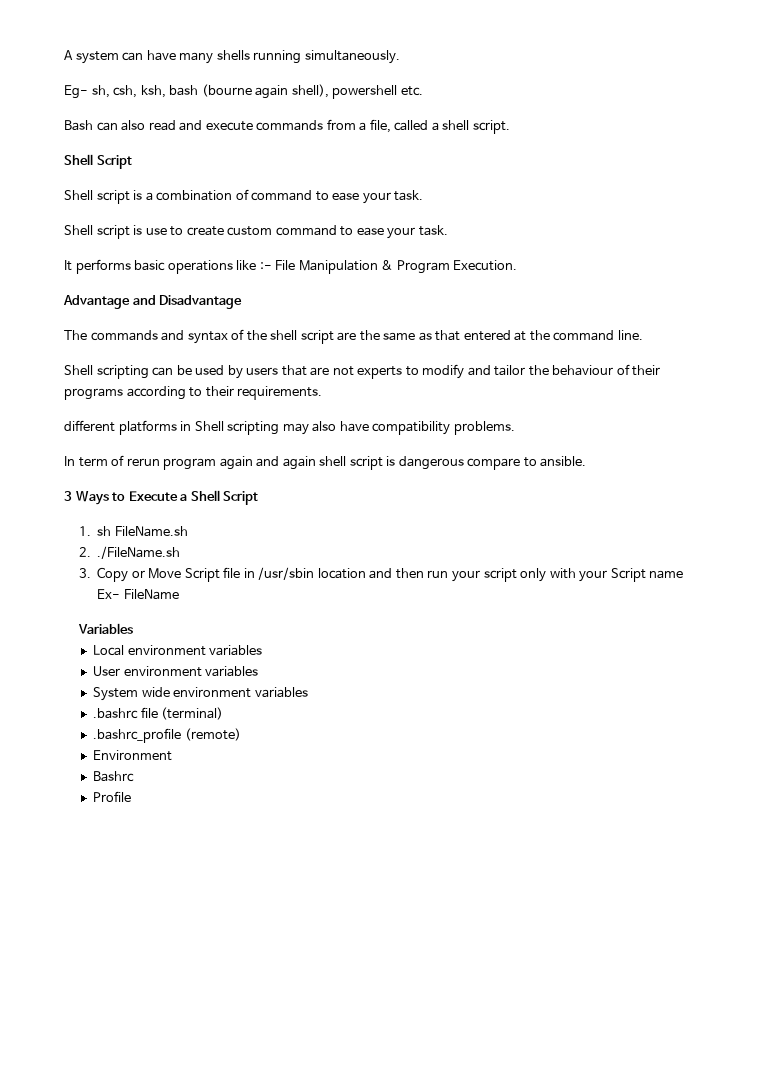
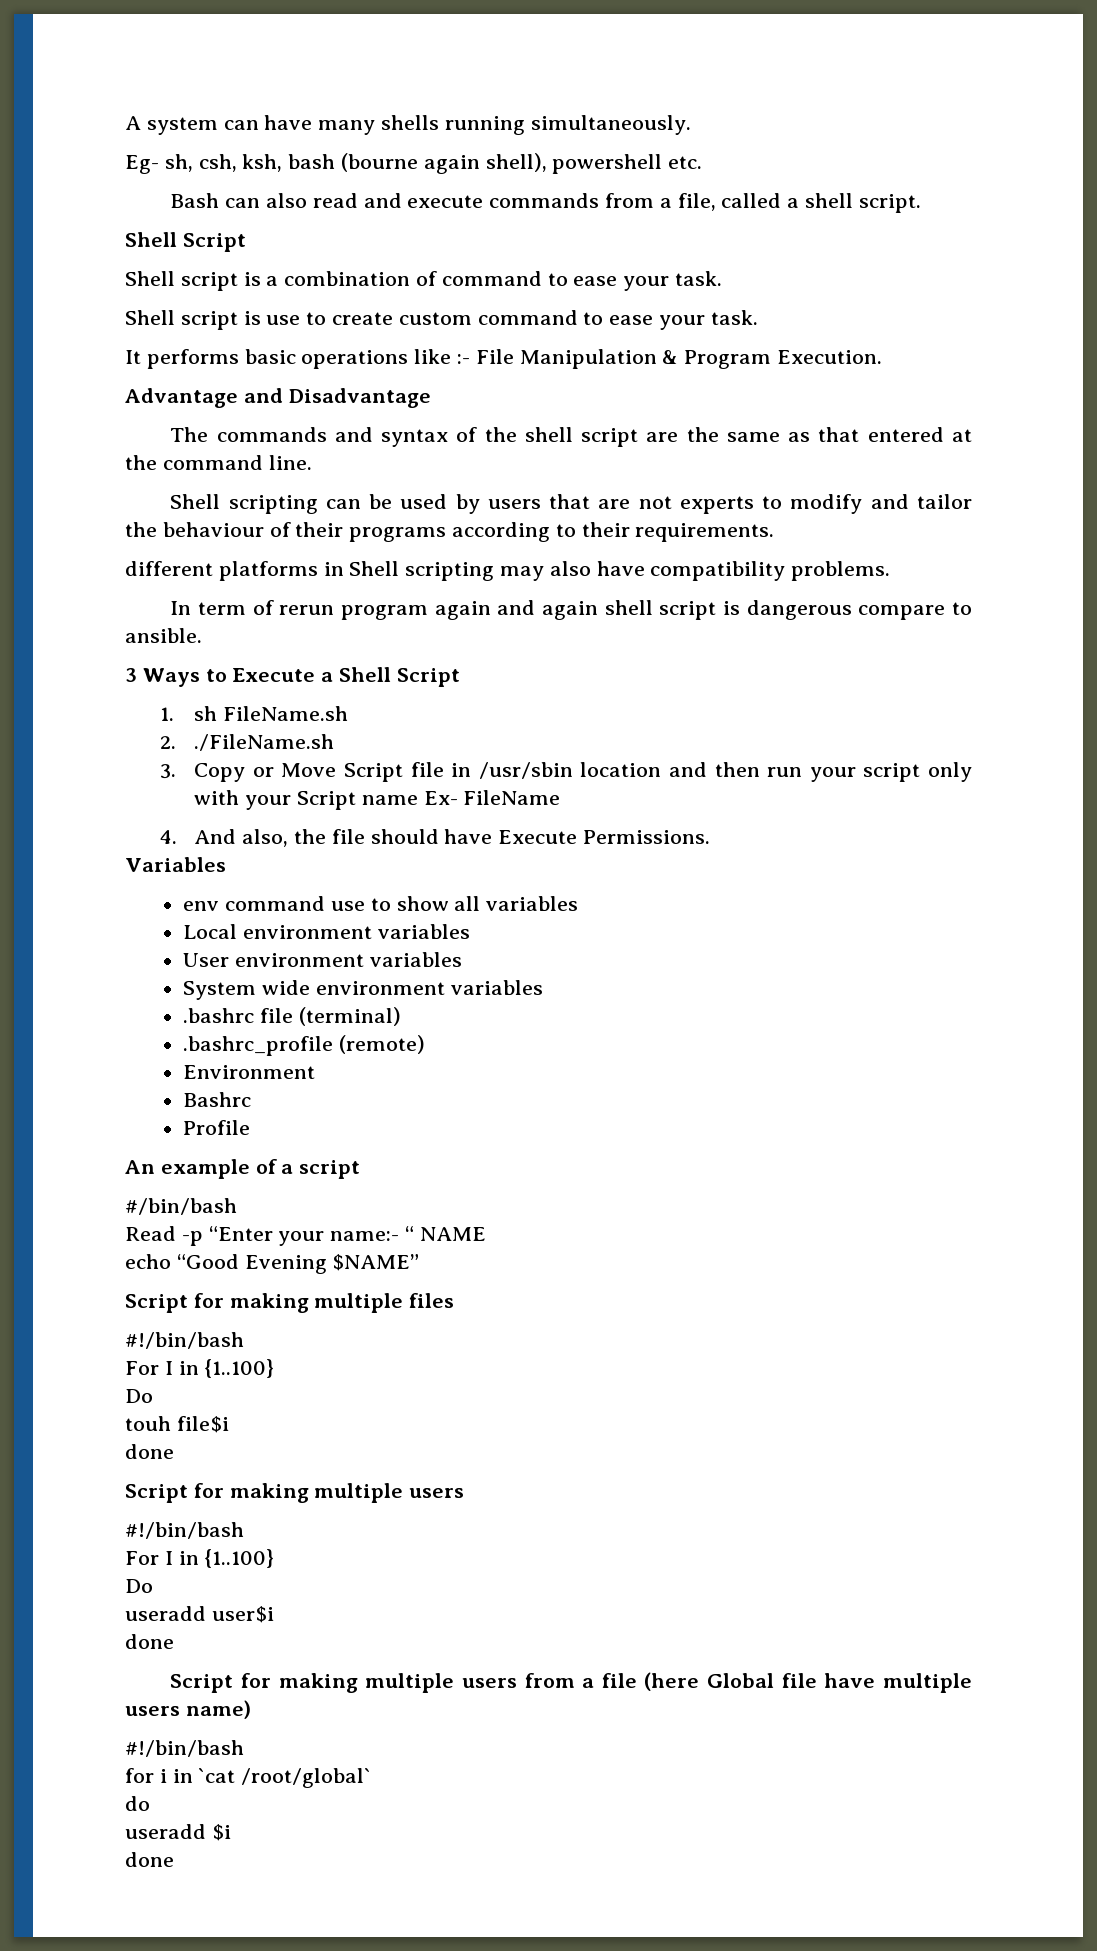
+ 4. And also, the file should have Execute Permissions.
  Variables
+ env command use to show all variables
+ An example of a script
+ #/bin/bash
+ Read -p “Enter your name:- “ NAME
+ echo “Good Evening $NAME”
+ Script for making multiple files
+ #!/bin/bash
+ For I in {1..100}
+ Do
+ touh file$i
+ done
+ Script for making multiple users
+ #!/bin/bash
+ For I in {1..100}
+ Do
+ useradd user$i
+ done
+ Script for making multiple users from a file (here Global file have multiple users name)
+ #!/bin/bash
+ for i in `cat /root/global`
+ do
+ useradd $i
+ done

